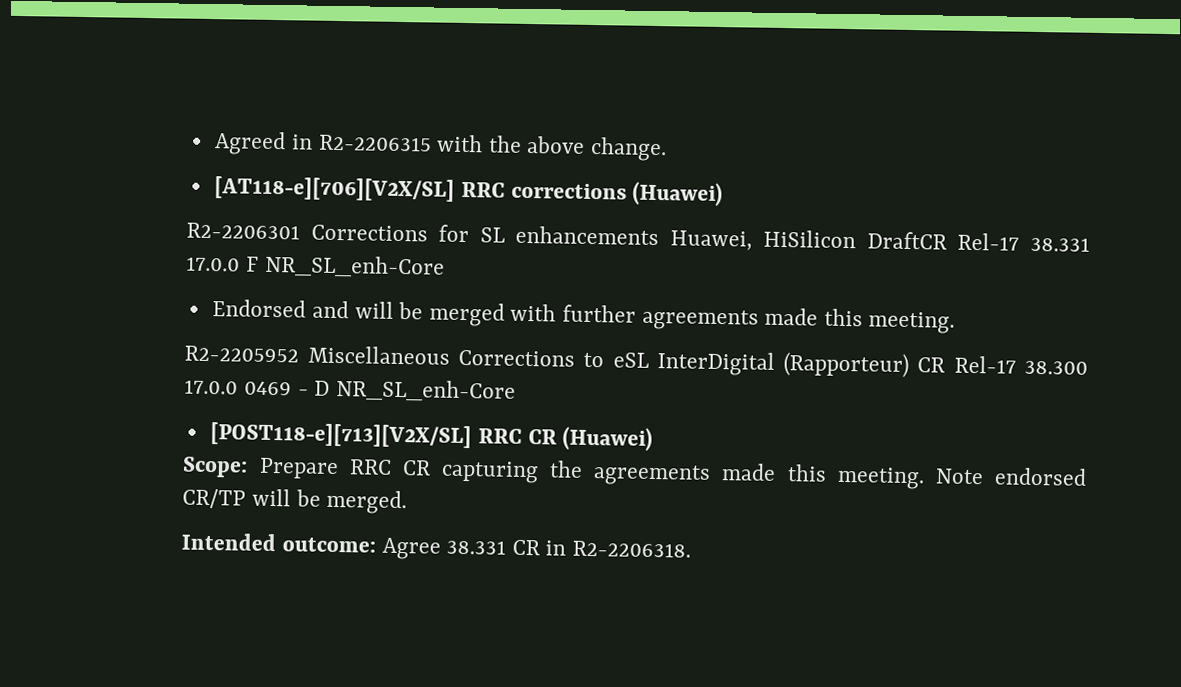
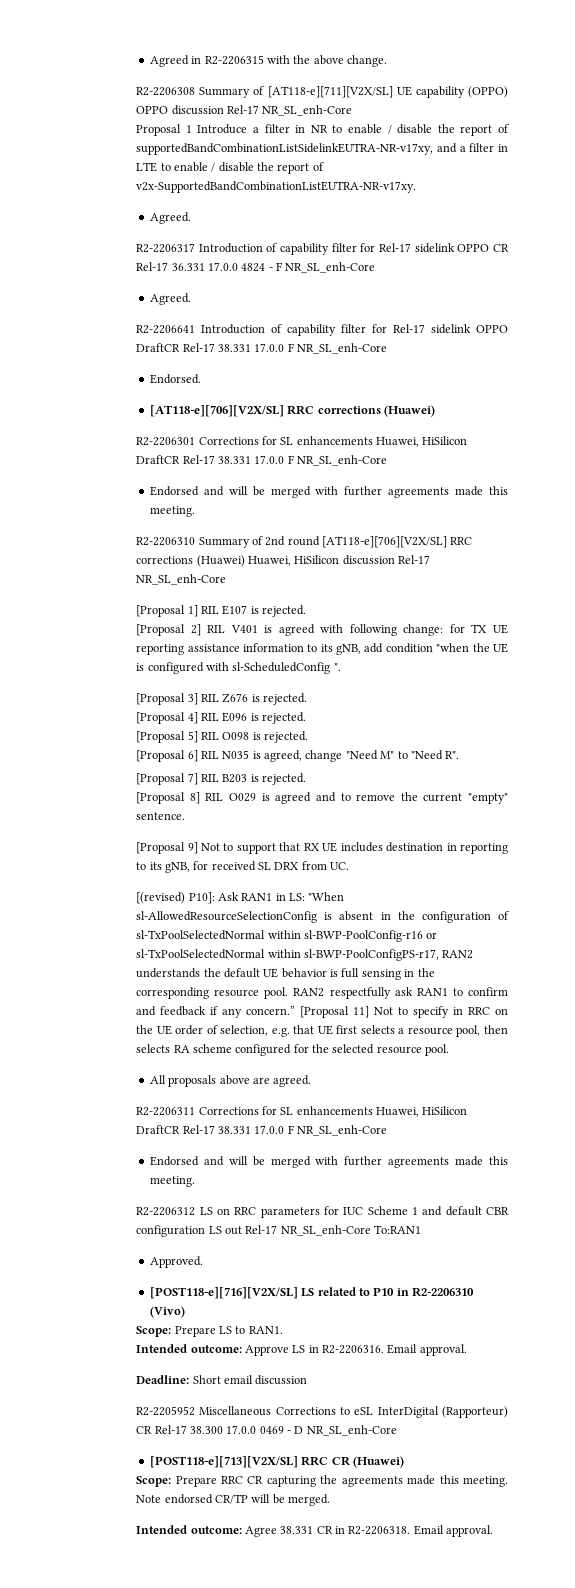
+ R2-2206308 Summary of [AT118-e][711][V2X/SL] UE capability (OPPO) OPPO discussion Rel-17 NR_SL_enh-Core
+ Proposal 1 Introduce a filter in NR to enable / disable the report of supportedBandCombinationListSidelinkEUTRA-NR-v17xy, and a filter in LTE to enable / disable the report of v2x-SupportedBandCombinationListEUTRA-NR-v17xy.
+ Agreed.
+ R2-2206317 Introduction of capability filter for Rel-17 sidelink OPPO CR Rel-17 36.331 17.0.0 4824 - F NR_SL_enh-Core
+ Agreed.
+ R2-2206641 Introduction of capability filter for Rel-17 sidelink OPPO DraftCR Rel-17 38.331 17.0.0 F NR_SL_enh-Core
+ Endorsed.
+ R2-2206310 Summary of 2nd round [AT118-e][706][V2X/SL] RRC corrections (Huawei) Huawei, HiSilicon discussion Rel-17 NR_SL_enh-Core
+ [Proposal 1] RIL E107 is rejected.
+ [Proposal 2] RIL V401 is agreed with following change: for TX UE reporting assistance information to its gNB, add condition "when the UE is configured with sl-ScheduledConfig ".
+ [Proposal 3] RIL Z676 is rejected.
+ [Proposal 4] RIL E096 is rejected.
+ [Proposal 5] RIL O098 is rejected.
+ [Proposal 6] RIL N035 is agreed, change "Need M" to "Need R".
+ [Proposal 7] RIL B203 is rejected.
+ [Proposal 8] RIL O029 is agreed and to remove the current "empty" sentence.
+ [Proposal 9] Not to support that RX UE includes destination in reporting to its gNB, for received SL DRX from UC.
+ [(revised) P10]: Ask RAN1 in LS: "When sl-AllowedResourceSelectionConfig is absent in the configuration of sl-TxPoolSelectedNormal within sl-BWP-PoolConfig-r16 or sl-TxPoolSelectedNormal within sl-BWP-PoolConfigPS-r17, RAN2 understands the default UE behavior is full sensing in the corresponding resource pool. RAN2 respectfully ask RAN1 to confirm and feedback if any concern.” [Proposal 11] Not to specify in RRC on the UE order of selection, e.g. that UE first selects a resource pool, then selects RA scheme configured for the selected resource pool.
+ All proposals above are agreed.
+ R2-2206311 Corrections for SL enhancements Huawei, HiSilicon DraftCR Rel-17 38.331 17.0.0 F NR_SL_enh-Core
+ Endorsed and will be merged with further agreements made this meeting.
+ R2-2206312 LS on RRC parameters for IUC Scheme 1 and default CBR configuration LS out Rel-17 NR_SL_enh-Core To:RAN1
+ Approved.
+ [POST118-e][716][V2X/SL] LS related to P10 in R2-2206310 (Vivo)
+ Scope: Prepare LS to RAN1.
+ Intended outcome: Approve LS in R2-2206316. Email approval.
+ Deadline: Short email discussion
- Intended outcome: Agree 38.331 CR in R2-2206318.
+ Intended outcome: Agree 38.331 CR in R2-2206318. Email approval.

